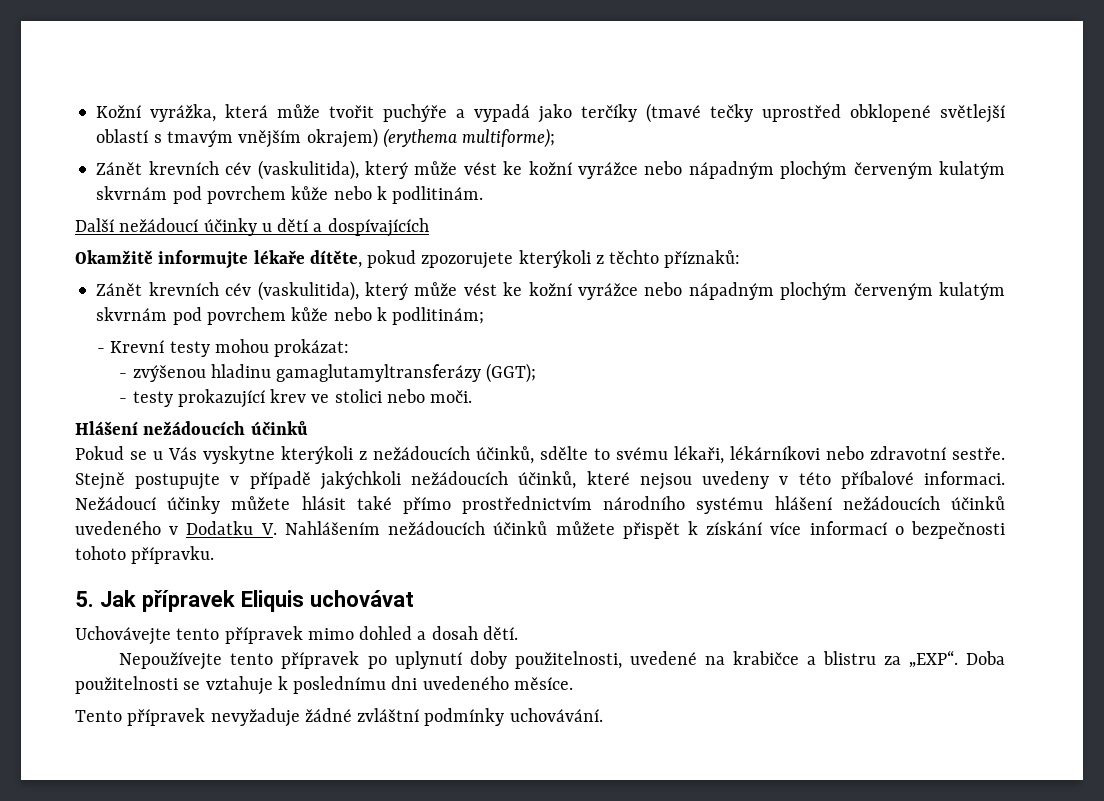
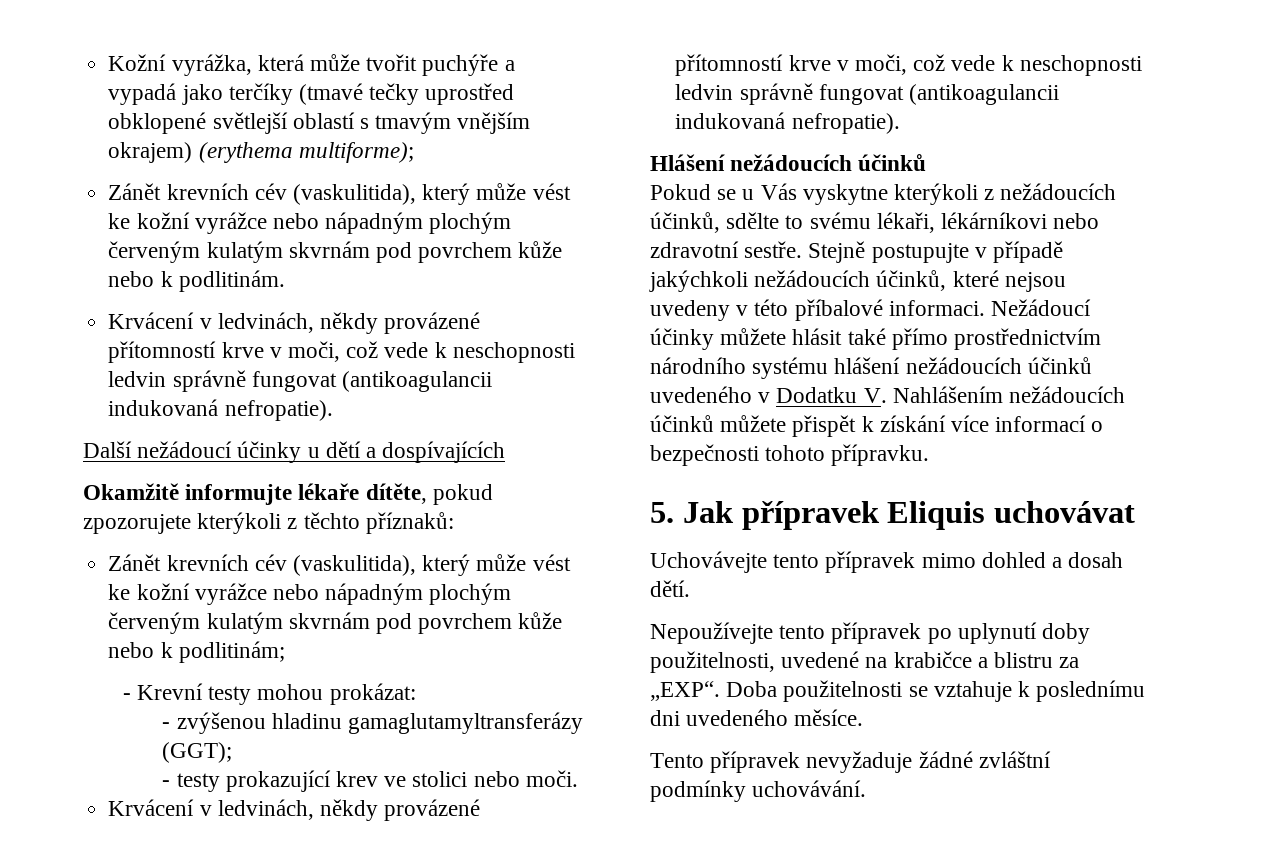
  Zánět krevních cév (vaskulitida), který může vést ke kožní vyrážce nebo nápadným plochým červeným kulatým skvrnám pod povrchem kůže nebo k podlitinám.
+ Krvácení v ledvinách, někdy provázené přítomností krve v moči, což vede k neschopnosti ledvin správně fungovat (antikoagulancii indukovaná nefropatie).
  - testy prokazující krev ve stolici nebo moči.
+ Krvácení v ledvinách, někdy provázené přítomností krve v moči, což vede k neschopnosti ledvin správně fungovat (antikoagulancii indukovaná nefropatie).

